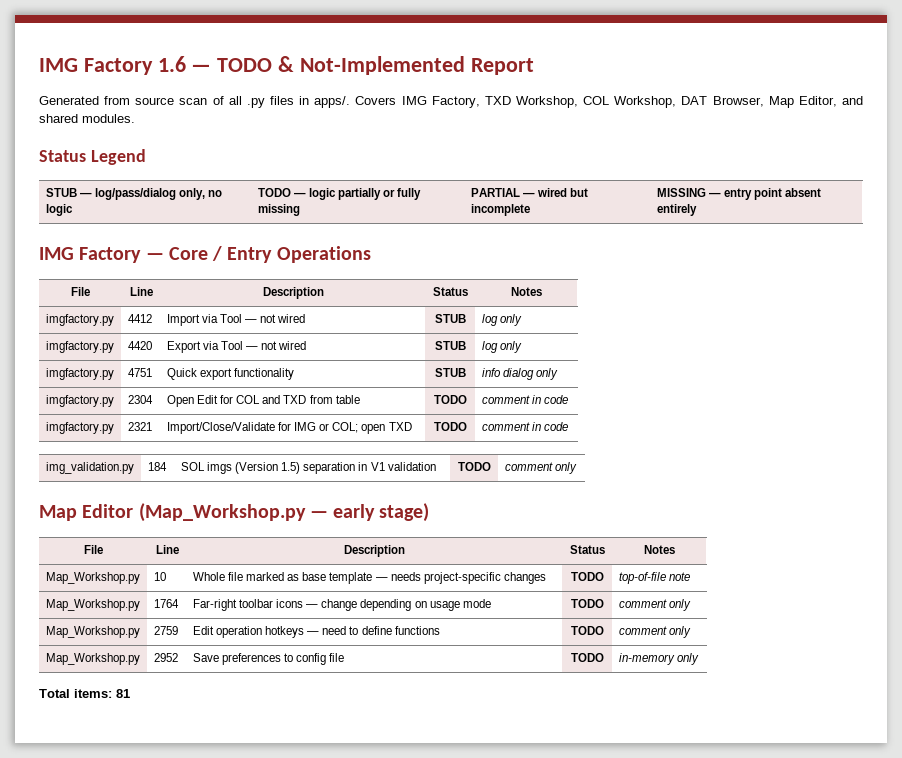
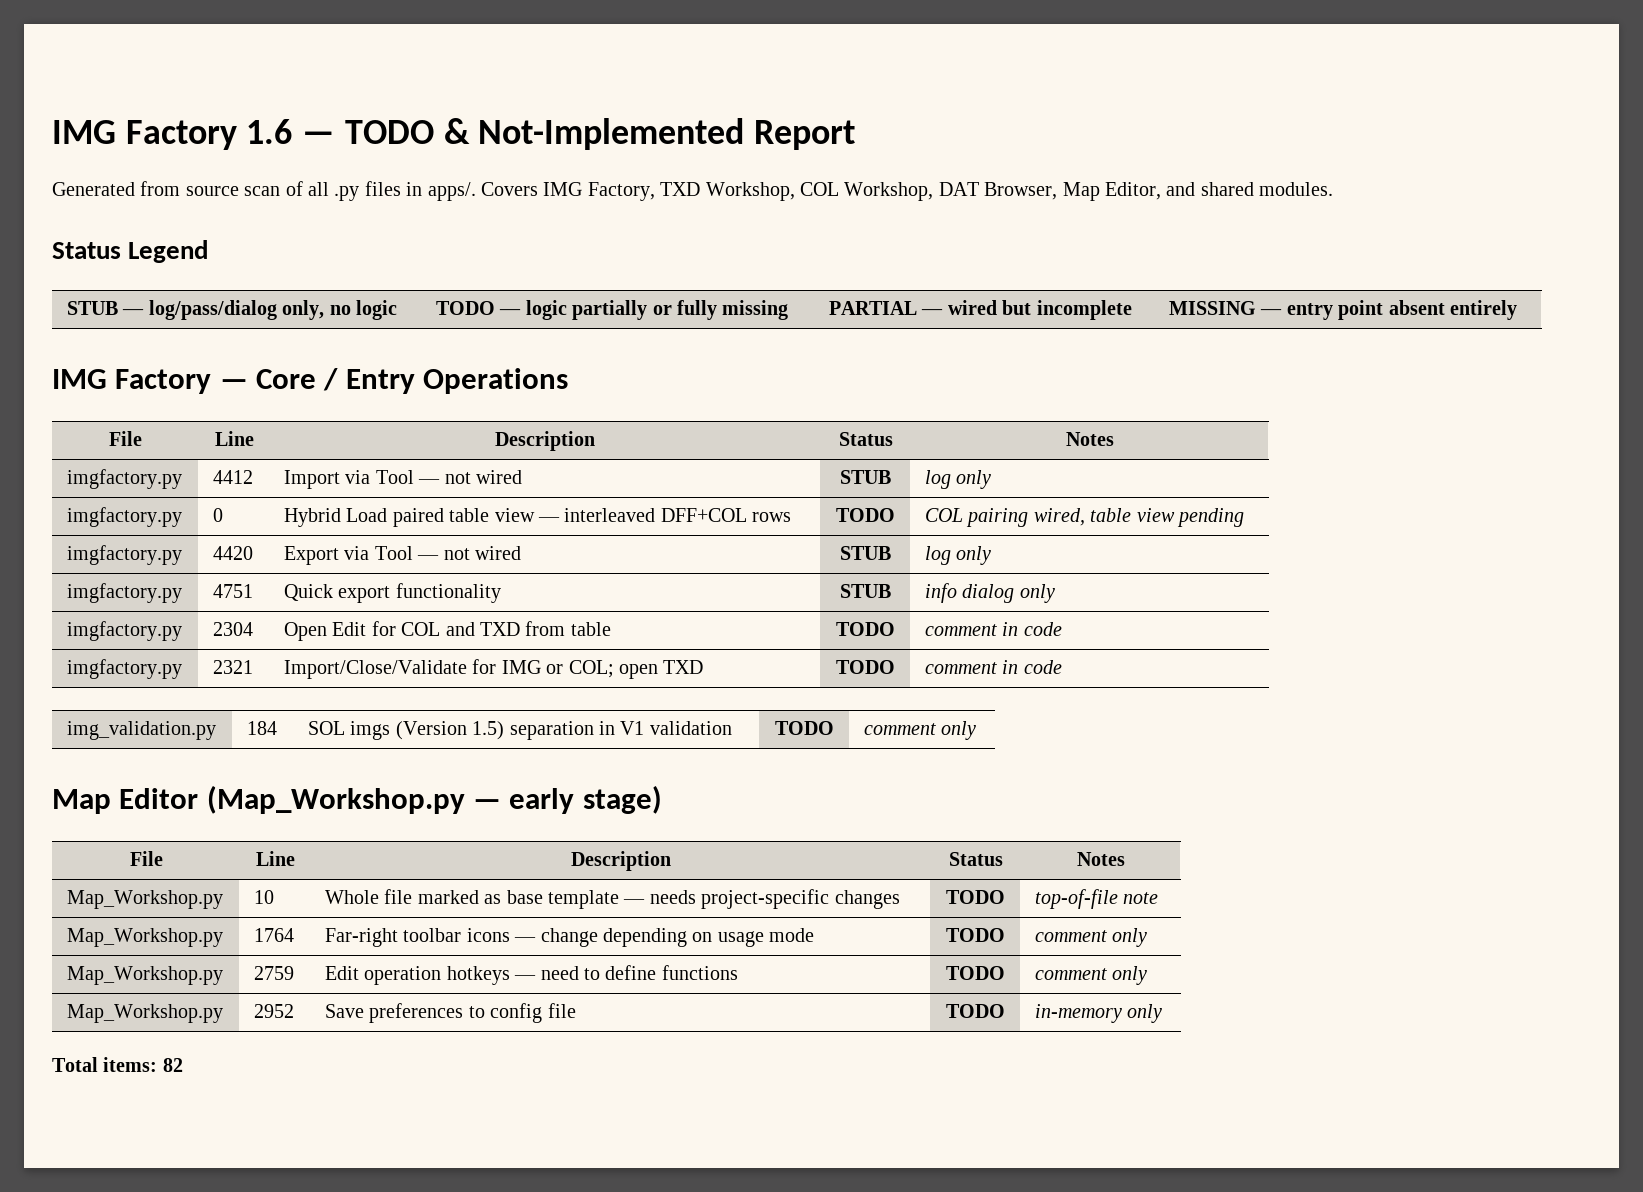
+ imgfactory.py | 0 | Hybrid Load paired table view — interleaved DFF+COL rows | TODO | COL pairing wired, table view pending
- Total items: 81
+ Total items: 82

